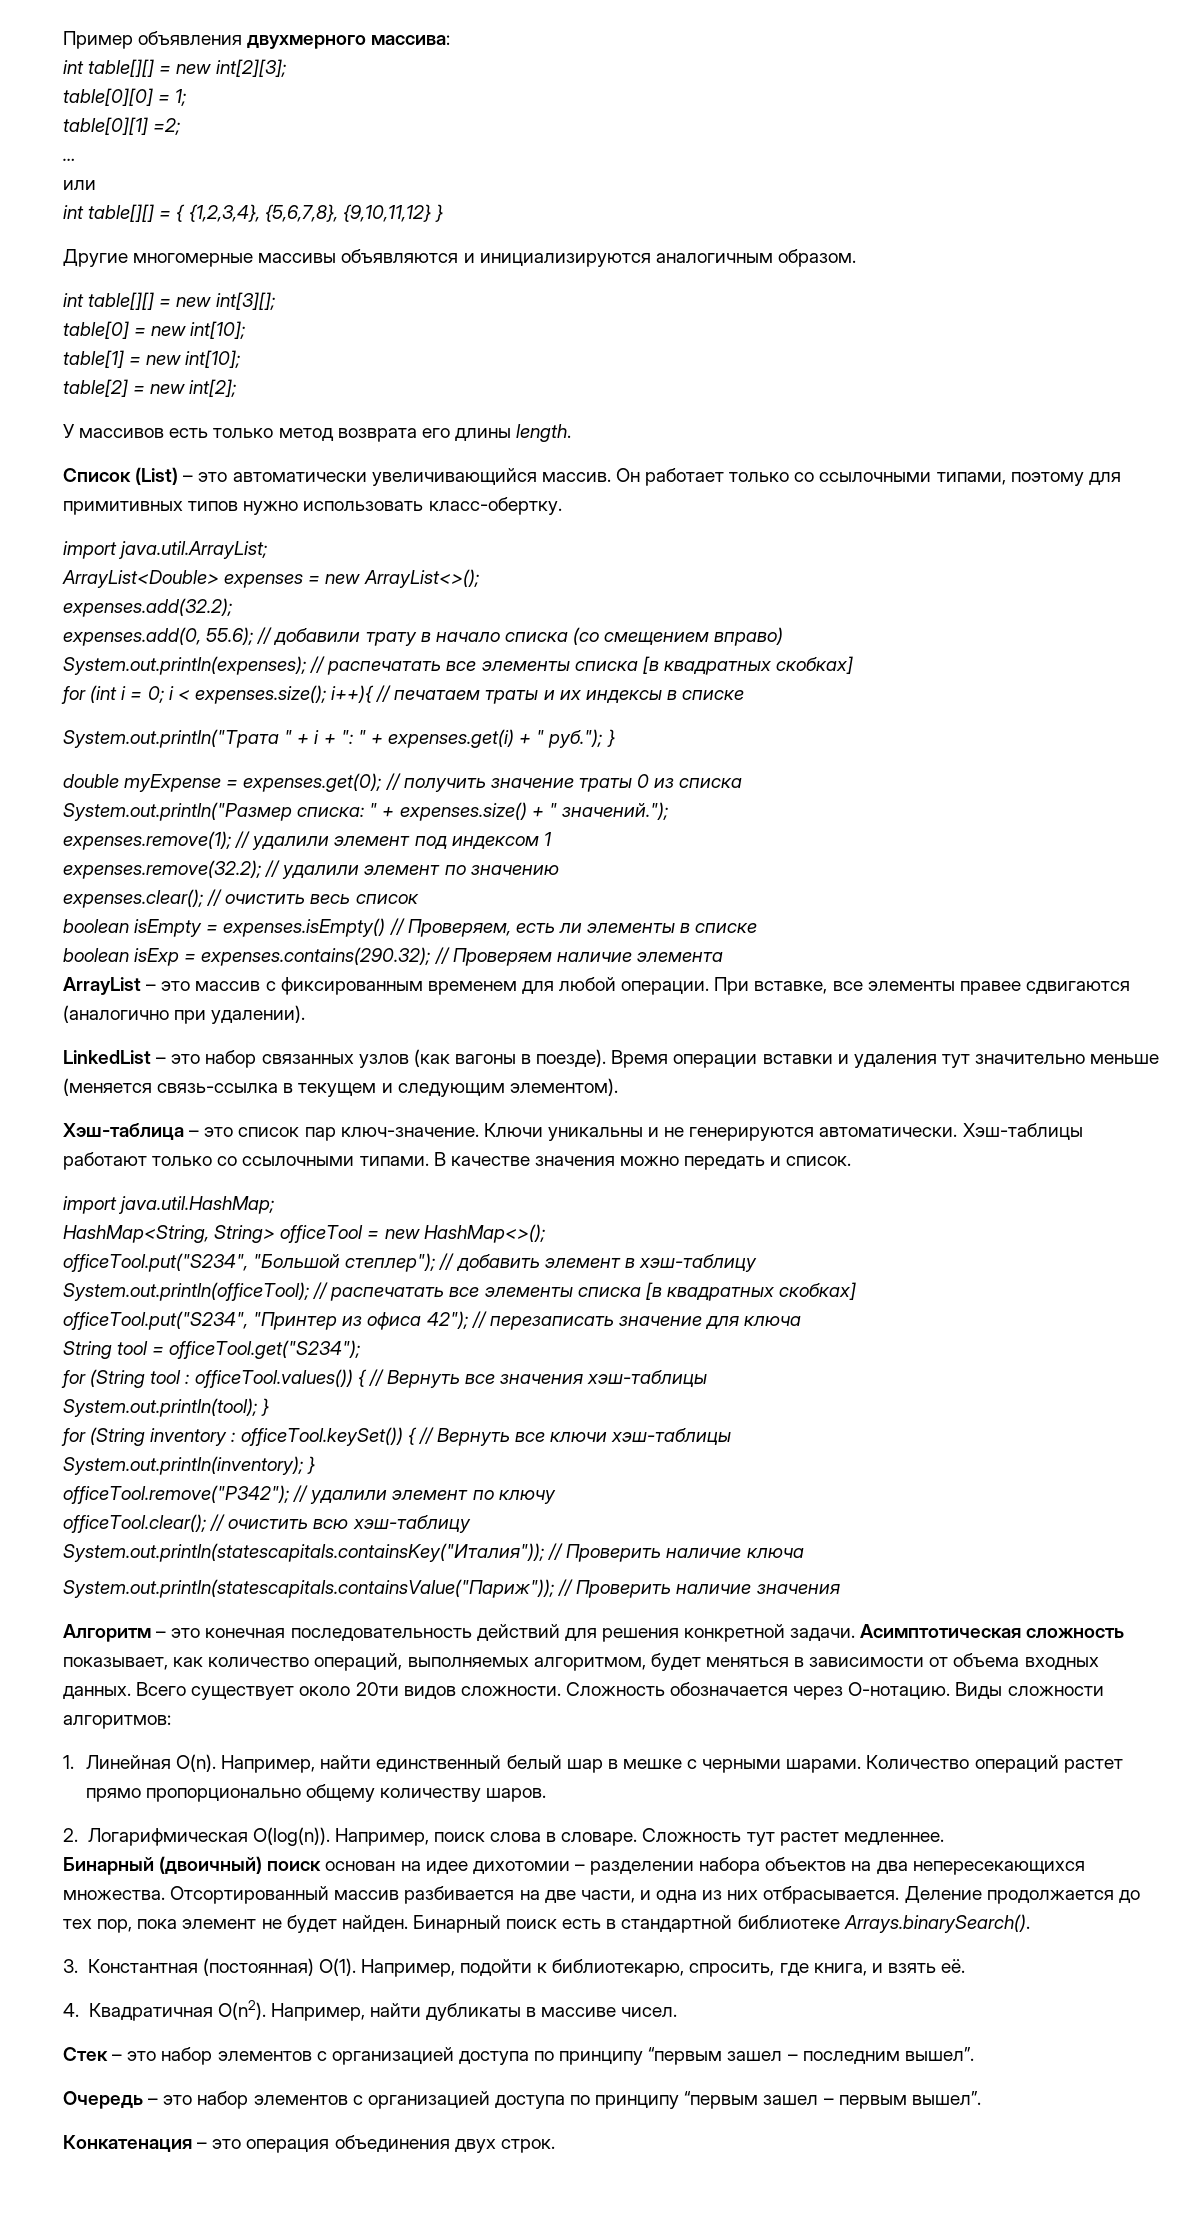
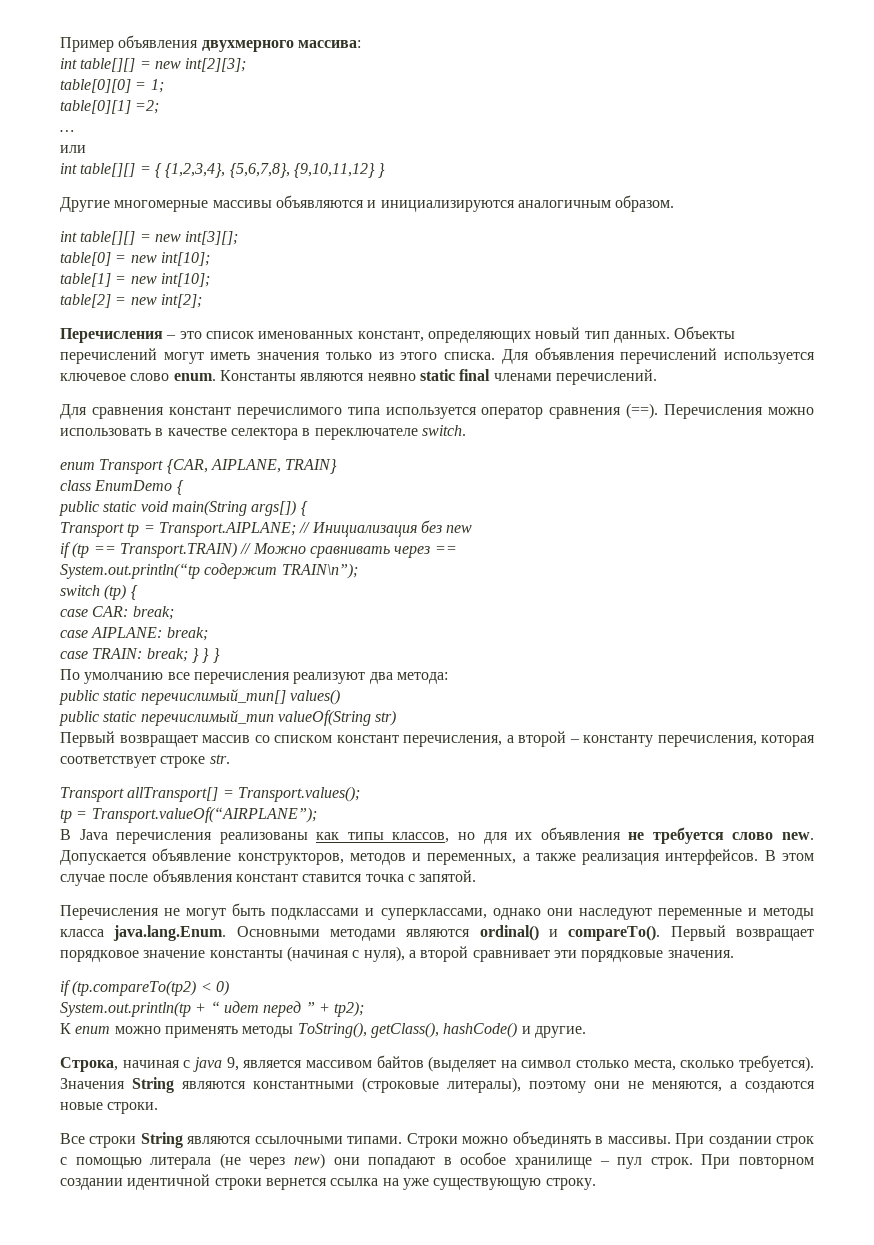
- У массивов есть только метод возврата его длины length.
- Список (List) – это автоматически увеличивающийся массив. Он работает только со ссылочными типами, поэтому для примитивных типов нужно использовать класс-обертку.
- import java.util.ArrayList;
- ArrayList<Double> expenses = new ArrayList<>();
- expenses.add(32.2);
- expenses.add(0, 55.6); // добавили трату в начало списка (со смещением вправо)
- System.out.println(expenses); // распечатать все элементы списка [в квадратных скобках]
- for (int i = 0; i < expenses.size(); i++){ // печатаем траты и их индексы в списке
- System.out.println("Трата " + i + ": " + expenses.get(i) + " руб."); }
- double myExpense = expenses.get(0); // получить значение траты 0 из списка
- System.out.println("Размер списка: " + expenses.size() + " значений.");
- expenses.remove(1); // удалили элемент под индексом 1
- expenses.remove(32.2); // удалили элемент по значению
- expenses.clear(); // очистить весь список
- boolean isEmpty = expenses.isEmpty() // Проверяем, есть ли элементы в списке
- boolean isExp = expenses.contains(290.32); // Проверяем наличие элемента
- ArrayList – это массив с фиксированным временем для любой операции. При вставке, все элементы правее сдвигаются (аналогично при удалении).
- LinkedList – это набор связанных узлов (как вагоны в поезде). Время операции вставки и удаления тут значительно меньше (меняется связь-ссылка в текущем и следующим элементом).
- Хэш-таблица – это список пар ключ-значение. Ключи уникальны и не генерируются автоматически. Хэш-таблицы работают только со ссылочными типами. В качестве значения можно передать и список.
- import java.util.HashMap;
- HashMap<String, String> officeTool = new HashMap<>();
- officeTool.put("S234", "Большой степлер"); // добавить элемент в хэш-таблицу
- System.out.println(officeTool); // распечатать все элементы списка [в квадратных скобках]
- officeTool.put("S234", "Принтер из офиса 42"); // перезаписать значение для ключа
- String tool = officeTool.get("S234");
- for (String tool : officeTool.values()) { // Вернуть все значения хэш-таблицы
- System.out.println(tool); }
- for (String inventory : officeTool.keySet()) { // Вернуть все ключи хэш-таблицы
- System.out.println(inventory); }
- officeTool.remove("P342"); // удалили элемент по ключу
- officeTool.clear(); // очистить всю хэш-таблицу
- System.out.println(statescapitals.containsKey("Италия")); // Проверить наличие ключа
- System.out.println(statescapitals.containsValue("Париж")); // Проверить наличие значения
- Алгоритм – это конечная последовательность действий для решения конкретной задачи. Асимптотическая сложность показывает, как количество операций, выполняемых алгоритмом, будет меняться в зависимости от объема входных данных. Всего существует около 20ти видов сложности. Сложность обозначается через O-нотацию. Виды сложности алгоритмов:
- 1. Линейная O(n). Например, найти единственный белый шар в мешке с черными шарами. Количество операций растет прямо пропорционально общему количеству шаров.
- 2. Логарифмическая O(log(n)). Например, поиск слова в словаре. Сложность тут растет медленнее.
- Бинарный (двоичный) поиск основан на идее дихотомии – разделении набора объектов на два непересекающихся множества. Отсортированный массив разбивается на две части, и одна из них отбрасывается. Деление продолжается до тех пор, пока элемент не будет найден. Бинарный поиск есть в стандартной библиотеке Arrays.binarySearch().
- 3. Константная (постоянная) O(1). Например, подойти к библиотекарю, спросить, где книга, и взять её.
- 4. Квадратичная O(n2). Например, найти дубликаты в массиве чисел.
- Стек – это набор элементов с организацией доступа по принципу “первым зашел – последним вышел”.
- Очередь – это набор элементов с организацией доступа по принципу “первым зашел – первым вышел”.
- Конкатенация – это операция объединения двух строк.
+ Перечисления – это список именованных констант, определяющих новый тип данных. Объекты перечислений могут иметь значения только из этого списка. Для объявления перечислений используется ключевое слово enum. Константы являются неявно static final членами перечислений.
+ Для сравнения констант перечислимого типа используется оператор сравнения (==). Перечисления можно использовать в качестве селектора в переключателе switch.
+ enum Transport {CAR, AIPLANE, TRAIN}
+ class EnumDemo {
+ public static void main(String args[]) {
+ Transport tp = Transport.AIPLANE; // Инициализация без new
+ if (tp == Transport.TRAIN) // Можно сравнивать через ==
+ System.out.println(“tp содержит TRAIN\n”);
+ switch (tp) {
+ case CAR: break;
+ case AIPLANE: break;
+ case TRAIN: break; } } }
+ По умолчанию все перечисления реализуют два метода:
+ public static перечислимый_тип[] values()
+ public static перечислимый_тип valueOf(String str)
+ Первый возвращает массив со списком констант перечисления, а второй – константу перечисления, которая соответствует строке str.
+ Transport allTransport[] = Transport.values();
+ tp = Transport.valueOf(“AIRPLANE”);
+ В Java перечисления реализованы как типы классов, но для их объявления не требуется слово new. Допускается объявление конструкторов, методов и переменных, а также реализация интерфейсов. В этом случае после объявления констант ставится точка с запятой.
+ Перечисления не могут быть подклассами и суперклассами, однако они наследуют переменные и методы класса java.lang.Enum. Основными методами являются ordinal() и compareTo(). Первый возвращает порядковое значение константы (начиная с нуля), а второй сравнивает эти порядковые значения.
+ if (tp.compareTo(tp2) < 0)
+ System.out.println(tp + “ идет перед ” + tp2);
+ К enum можно применять методы ToString(), getClass(), hashCode() и другие.
+ Строка, начиная с java 9, является массивом байтов (выделяет на символ столько места, сколько требуется). Значения String являются константными (строковые литералы), поэтому они не меняются, а создаются новые строки.
+ Все строки String являются ссылочными типами. Строки можно объединять в массивы. При создании строк с помощью литерала (не через new) они попадают в особое хранилище – пул строк. При повторном создании идентичной строки вернется ссылка на уже существующую строку.

